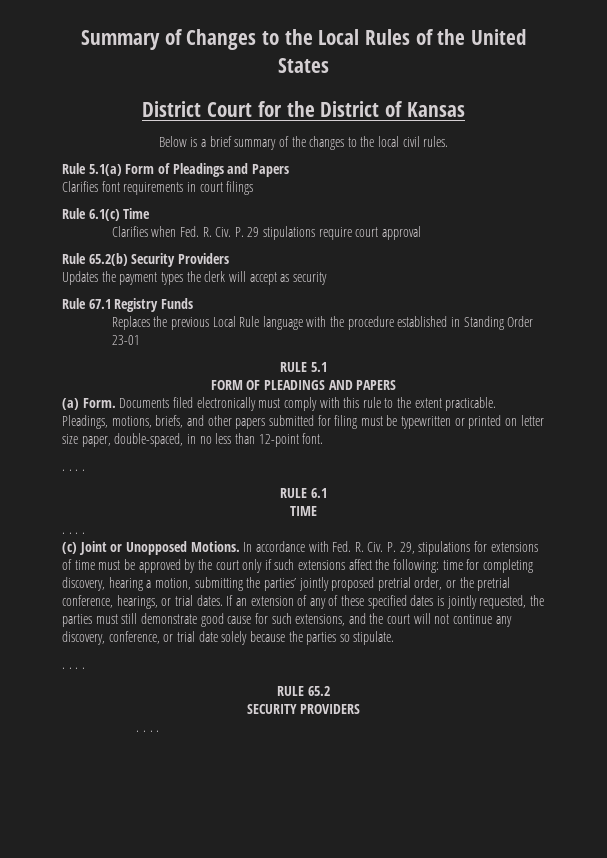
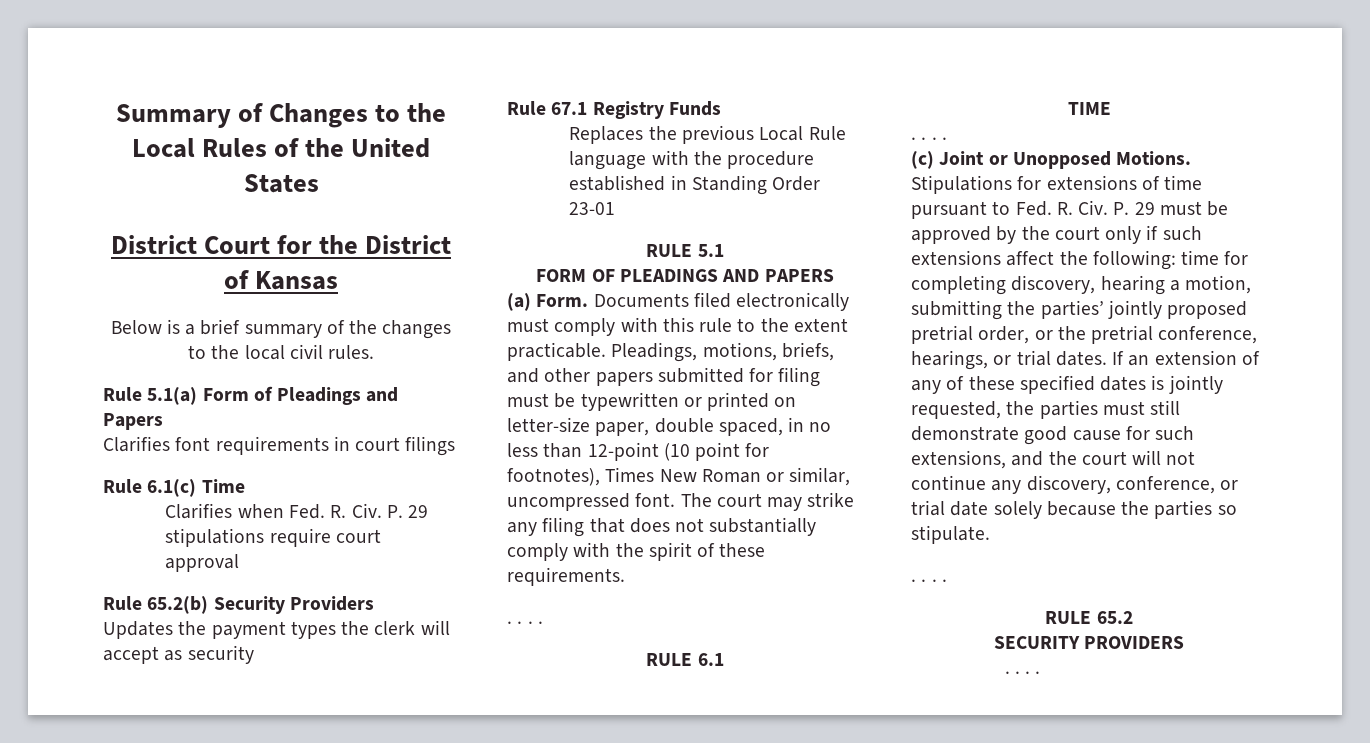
- Pleadings, motions, briefs, and other papers submitted for filing must be typewritten or printed on letter size paper, double-spaced, in no less than 12-point font.
+ Pleadings, motions, briefs, and other papers submitted for filing must be typewritten or printed on letter-size paper, double spaced, in no less than 12-point (10 point for footnotes), Times New Roman or similar, uncompressed font. The court may strike any filing that does not substantially comply with the spirit of these requirements.
- In accordance with Fed. R. Civ. P. 29, stipulations for extensions of time must be approved by the court only if such extensions affect the following: time for completing discovery, hearing a motion, submitting the parties’ jointly proposed pretrial order, or the pretrial conference, hearings, or trial dates.
+ Stipulations for extensions of time pursuant to Fed. R. Civ. P. 29 must be approved by the court only if such extensions affect the following: time for completing discovery, hearing a motion, submitting the parties’ jointly proposed pretrial order, or the pretrial conference, hearings, or trial dates.

